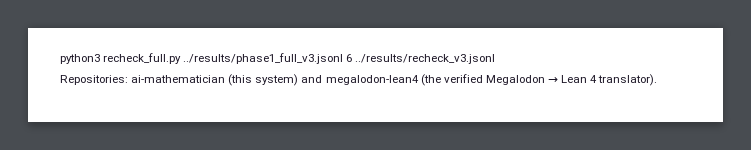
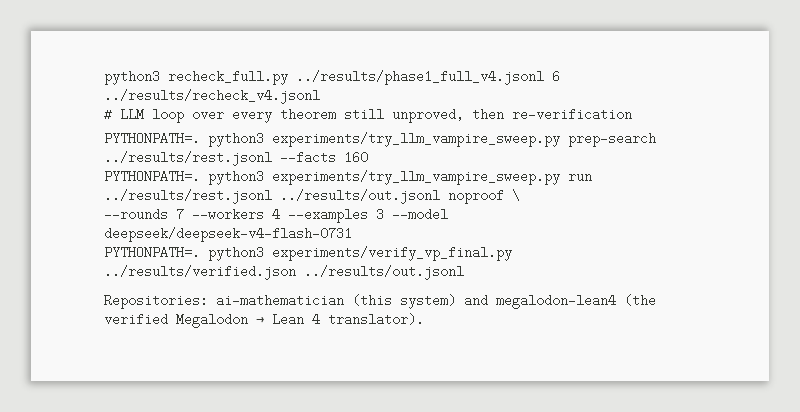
- python3 recheck_full.py ../results/phase1_full_v3.jsonl 6 ../results/recheck_v3.jsonl
+ python3 recheck_full.py ../results/phase1_full_v4.jsonl 6 ../results/recheck_v4.jsonl
+ # LLM loop over every theorem still unproved, then re-verification
+ PYTHONPATH=. python3 experiments/try_llm_vampire_sweep.py prep-search ../results/rest.jsonl --facts 160
+ PYTHONPATH=. python3 experiments/try_llm_vampire_sweep.py run ../results/rest.jsonl ../results/out.jsonl noproof \
+ --rounds 7 --workers 4 --examples 3 --model deepseek/deepseek-v4-flash-0731
+ PYTHONPATH=. python3 experiments/verify_vp_final.py ../results/verified.json ../results/out.jsonl

